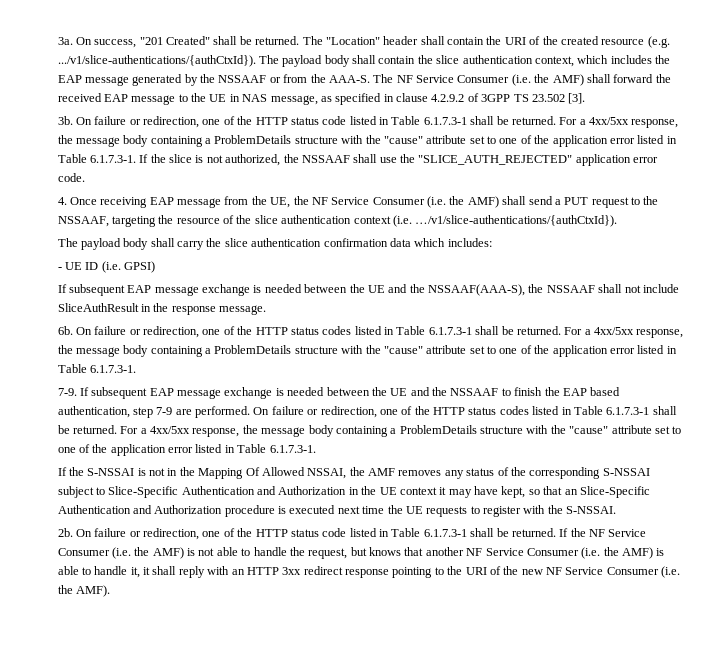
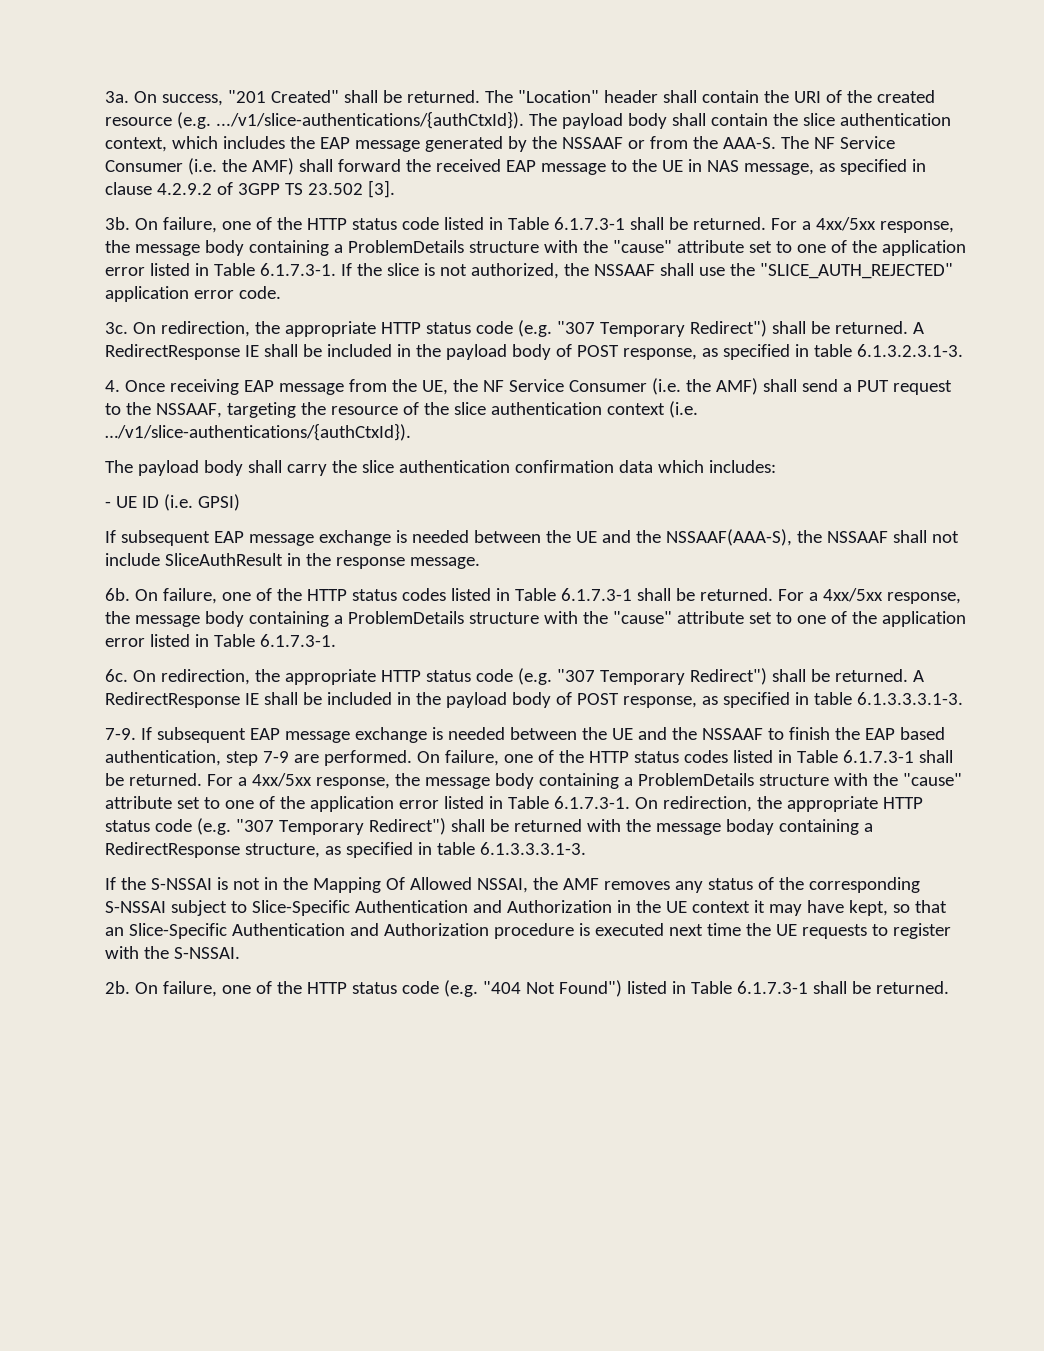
- 3b. On failure or redirection, one of the HTTP status code listed in Table 6.1.7.3-1 shall be returned.
+ 3b. On failure, one of the HTTP status code listed in Table 6.1.7.3-1 shall be returned.
+ 3c. On redirection, the appropriate HTTP status code (e.g. "307 Temporary Redirect") shall be returned. A RedirectResponse IE shall be included in the payload body of POST response, as specified in table 6.1.3.2.3.1-3.
- 6b. On failure or redirection, one of the HTTP status codes listed in Table 6.1.7.3-1 shall be returned.
+ 6b. On failure, one of the HTTP status codes listed in Table 6.1.7.3-1 shall be returned.
+ 6c. On redirection, the appropriate HTTP status code (e.g. "307 Temporary Redirect") shall be returned. A RedirectResponse IE shall be included in the payload body of POST response, as specified in table 6.1.3.3.3.1-3.
- If subsequent EAP message exchange is needed between the UE and the NSSAAF to finish the EAP based authentication, step 7-9 are performed. On failure or redirection, one of the HTTP status codes listed in Table 6.1.7.3-1 shall be returned. For a 4xx/5xx response, the message body containing a ProblemDetails structure with the "cause" attribute set to one of the application error listed in Table 6.1.7.3-1.
+ If subsequent EAP message exchange is needed between the UE and the NSSAAF to finish the EAP based authentication, step 7-9 are performed. On failure, one of the HTTP status codes listed in Table 6.1.7.3-1 shall be returned. For a 4xx/5xx response, the message body containing a ProblemDetails structure with the "cause" attribute set to one of the application error listed in Table 6.1.7.3-1. On redirection, the appropriate HTTP status code (e.g. "307 Temporary Redirect") shall be returned with the message boday containing a RedirectResponse structure, as specified in table 6.1.3.3.3.1-3.
- On failure or redirection, one of the HTTP status code listed in Table 6.1.7.3-1 shall be returned. If the NF Service Consumer (i.e. the AMF) is not able to handle the request, but knows that another NF Service Consumer (i.e. the AMF) is able to handle it, it shall reply with an HTTP 3xx redirect response pointing to the URI of the new NF Service Consumer (i.e. the AMF).
+ On failure, one of the HTTP status code (e.g. "404 Not Found") listed in Table 6.1.7.3-1 shall be returned.

